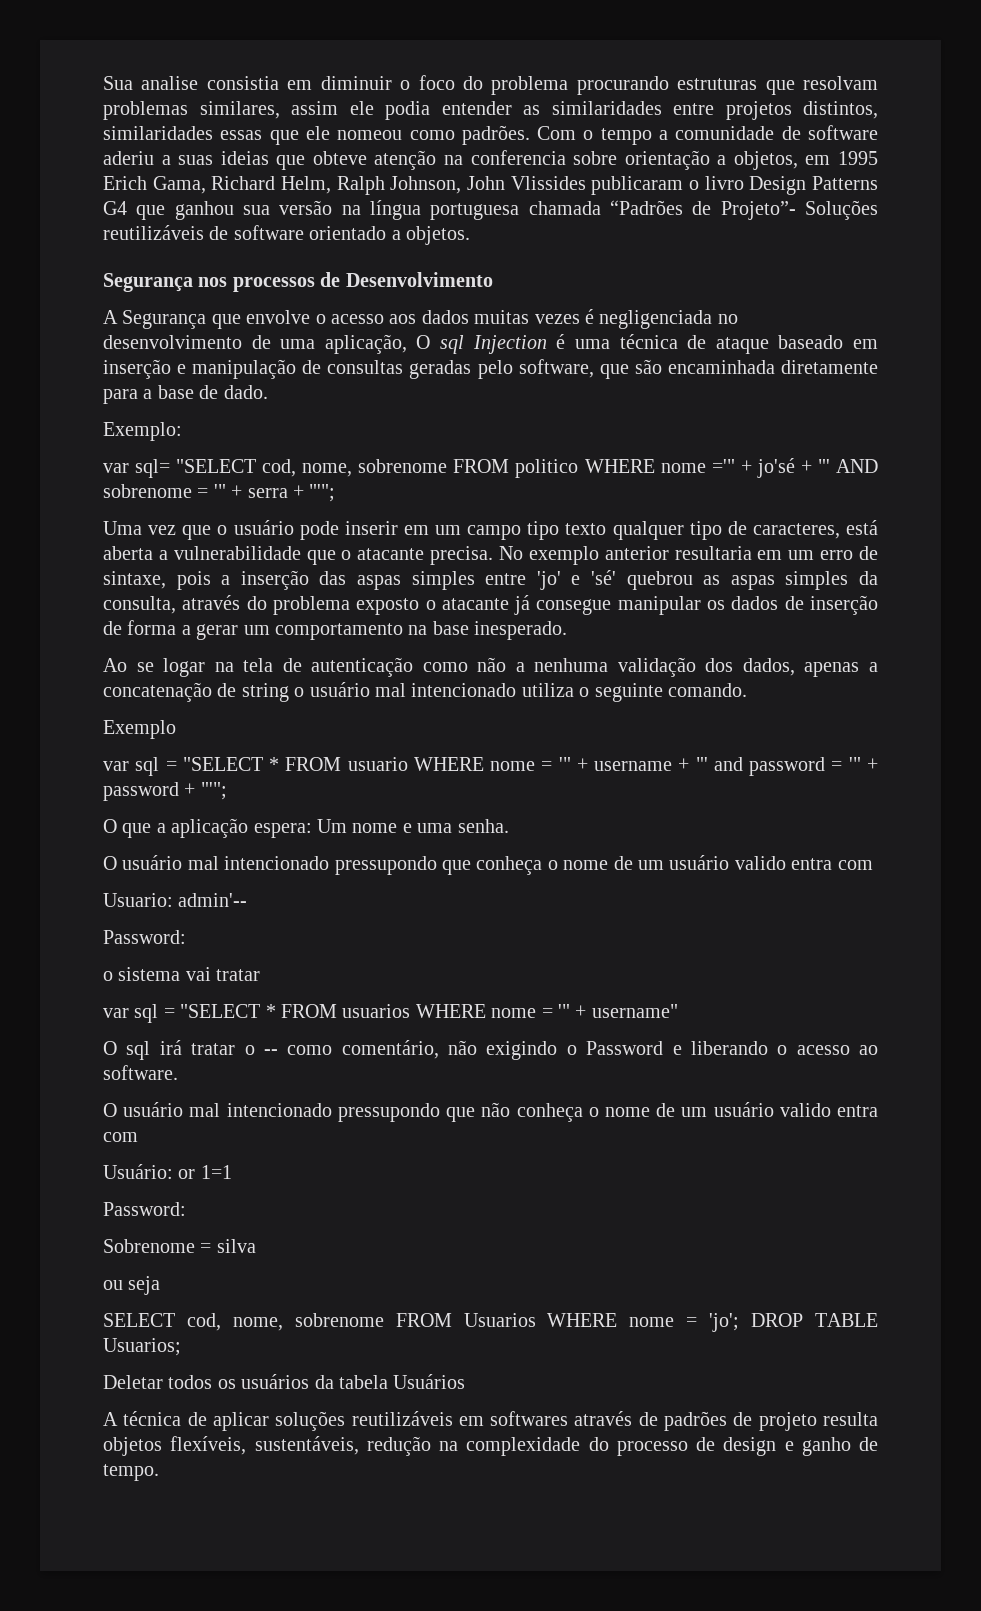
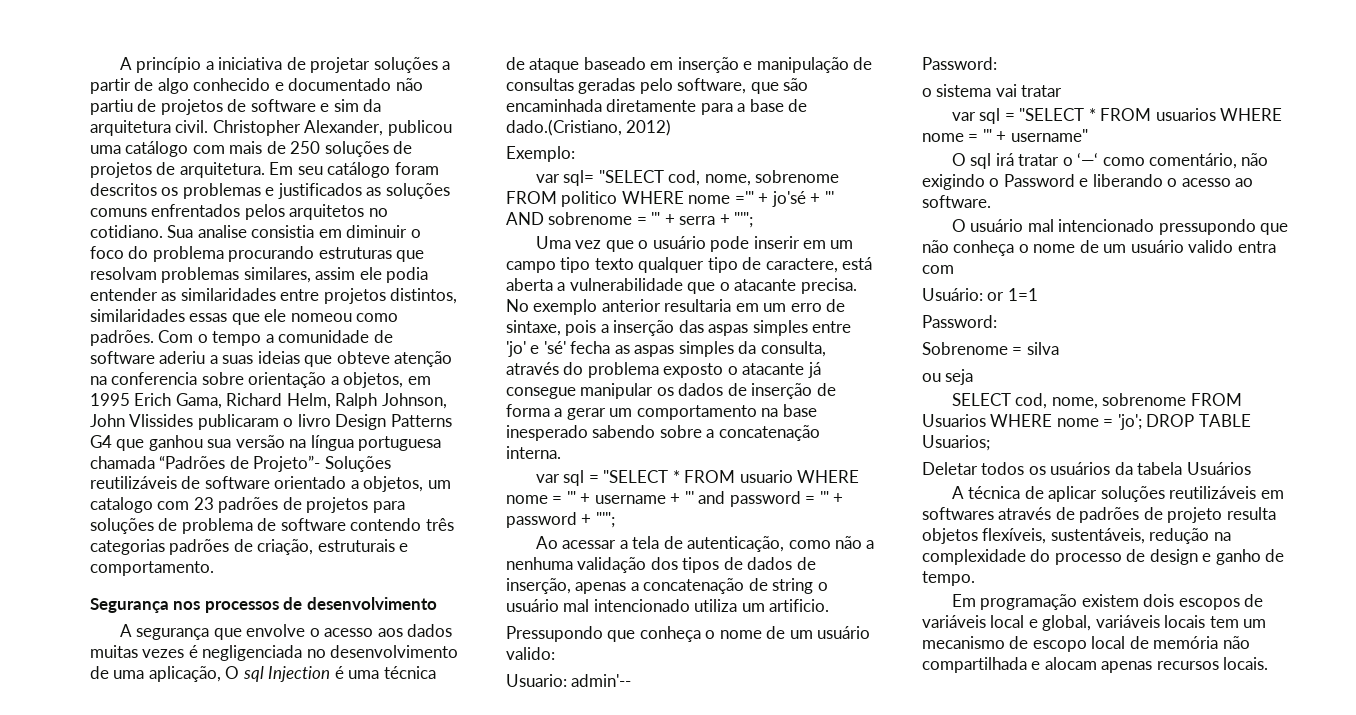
+ A princípio a iniciativa de projetar soluções a partir de algo conhecido e documentado não partiu de projetos de software e sim da arquitetura civil. Christopher Alexander, publicou uma catálogo com mais de 250 soluções de projetos de arquitetura. Em seu catálogo foram descritos os problemas e justificados as soluções comuns enfrentados pelos arquitetos no cotidiano.
- Com o tempo a comunidade de software aderiu a suas ideias que obteve atenção na conferencia sobre orientação a objetos, em 1995 Erich Gama, Richard Helm, Ralph Johnson, John Vlissides publicaram o livro Design Patterns G4 que ganhou sua versão na língua portuguesa chamada “Padrões de Projeto”- Soluções reutilizáveis de software orientado a objetos.
+ Com o tempo a comunidade de software aderiu a suas ideias que obteve atenção na conferencia sobre orientação a objetos, em 1995 Erich Gama, Richard Helm, Ralph Johnson, John Vlissides publicaram o livro Design Patterns G4 que ganhou sua versão na língua portuguesa chamada “Padrões de Projeto”- Soluções reutilizáveis de software orientado a objetos, um catalogo com 23 padrões de projetos para soluções de problema de software contendo três categorias padrões de criação, estruturais e comportamento.
- Segurança nos processos de Desenvolvimento
- A Segurança que envolve o acesso aos dados muitas vezes é negligenciada no desenvolvimento de uma aplicação, O sql Injection é uma técnica de ataque baseado em inserção e manipulação de consultas geradas pelo software, que são encaminhada diretamente para a base de dado.
+ Segurança nos processos de desenvolvimento
+ A segurança que envolve o acesso aos dados muitas vezes é negligenciada no desenvolvimento de uma aplicação, O sql Injection é uma técnica de ataque baseado em inserção e manipulação de consultas geradas pelo software, que são encaminhada diretamente para a base de dado.(Cristiano, 2012)
- Uma vez que o usuário pode inserir em um campo tipo texto qualquer tipo de caracteres, está aberta a vulnerabilidade que o atacante precisa.
+ Uma vez que o usuário pode inserir em um campo tipo texto qualquer tipo de caractere, está aberta a vulnerabilidade que o atacante precisa.
- No exemplo anterior resultaria em um erro de sintaxe, pois a inserção das aspas simples entre 'jo' e 'sé' quebrou as aspas simples da consulta, através do problema exposto o atacante já consegue manipular os dados de inserção de forma a gerar um comportamento na base inesperado.
- Ao se logar na tela de autenticação como não a nenhuma validação dos dados, apenas a concatenação de string o usuário mal intencionado utiliza o seguinte comando.
- Exemplo
+ No exemplo anterior resultaria em um erro de sintaxe, pois a inserção das aspas simples entre 'jo' e 'sé' fecha as aspas simples da consulta, através do problema exposto o atacante já consegue manipular os dados de inserção de forma a gerar um comportamento na base inesperado sabendo sobre a concatenação interna.
- O que a aplicação espera: Um nome e uma senha.
- O usuário mal intencionado pressupondo que conheça o nome de um usuário valido entra com
+ Ao acessar a tela de autenticação, como não a nenhuma validação dos tipos de dados de inserção, apenas a concatenação de string o usuário mal intencionado utiliza um artificio.
+ Pressupondo que conheça o nome de um usuário valido:
- O sql irá tratar o -- como comentário, não exigindo o Password e liberando o acesso ao software.
+ O sql irá tratar o ‘—‘ como comentário, não exigindo o Password e liberando o acesso ao software.
+ Em programação existem dois escopos de variáveis local e global, variáveis locais tem um mecanismo de escopo local de memória não compartilhada e alocam apenas recursos locais.

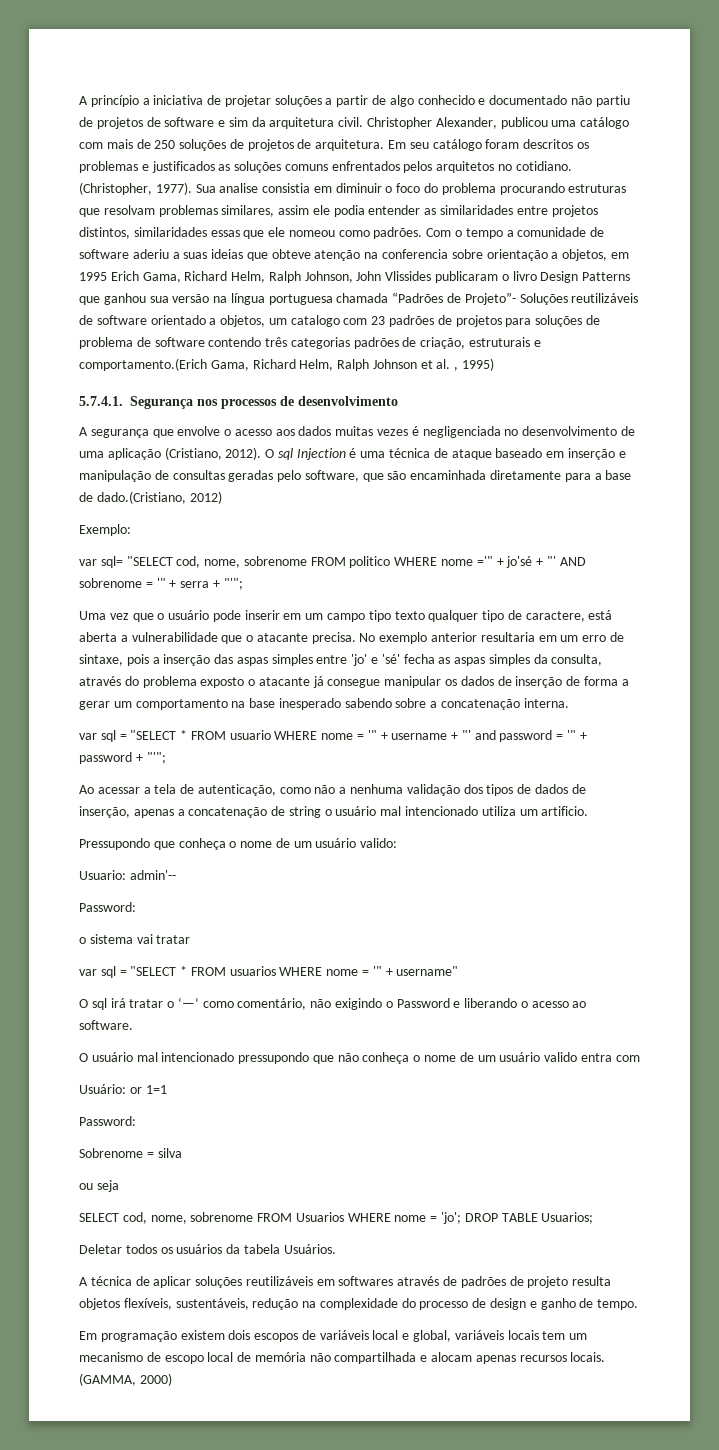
+ (Christopher, 1977).
- Com o tempo a comunidade de software aderiu a suas ideias que obteve atenção na conferencia sobre orientação a objetos, em 1995 Erich Gama, Richard Helm, Ralph Johnson, John Vlissides publicaram o livro Design Patterns G4 que ganhou sua versão na língua portuguesa chamada “Padrões de Projeto”- Soluções reutilizáveis de software orientado a objetos, um catalogo com 23 padrões de projetos para soluções de problema de software contendo três categorias padrões de criação, estruturais e comportamento.
- Segurança nos processos de desenvolvimento
+ Com o tempo a comunidade de software aderiu a suas ideias que obteve atenção na conferencia sobre orientação a objetos, em 1995 Erich Gama, Richard Helm, Ralph Johnson, John Vlissides publicaram o livro Design Patterns que ganhou sua versão na língua portuguesa chamada “Padrões de Projeto”- Soluções reutilizáveis de software orientado a objetos, um catalogo com 23 padrões de projetos para soluções de problema de software contendo três categorias padrões de criação, estruturais e comportamento.(Erich Gama, Richard Helm, Ralph Johnson et al. , 1995)
+ 5.7.4.1. Segurança nos processos de desenvolvimento
- A segurança que envolve o acesso aos dados muitas vezes é negligenciada no desenvolvimento de uma aplicação, O sql Injection é uma técnica de ataque baseado em inserção e manipulação de consultas geradas pelo software, que são encaminhada diretamente para a base de dado.(Cristiano, 2012)
+ A segurança que envolve o acesso aos dados muitas vezes é negligenciada no desenvolvimento de uma aplicação (Cristiano, 2012). O sql Injection é uma técnica de ataque baseado em inserção e manipulação de consultas geradas pelo software, que são encaminhada diretamente para a base de dado.(Cristiano, 2012)
- Deletar todos os usuários da tabela Usuários
+ Deletar todos os usuários da tabela Usuários.
+ (GAMMA, 2000)

